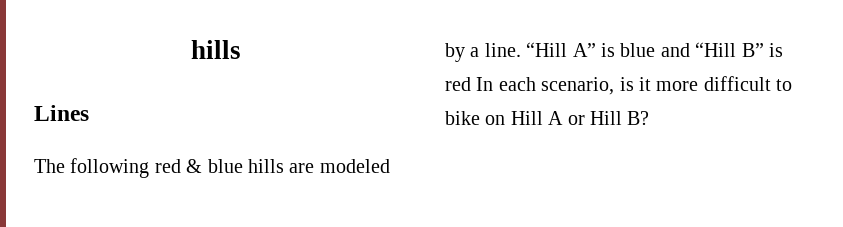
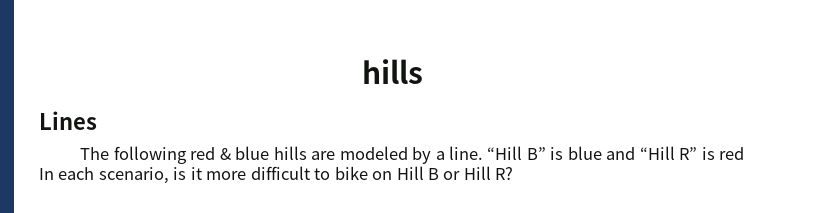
- “Hill A” is blue and “Hill B” is red In each scenario, is it more difficult to bike on Hill A or Hill B?
+ “Hill B” is blue and “Hill R” is red In each scenario, is it more difficult to bike on Hill B or Hill R?

